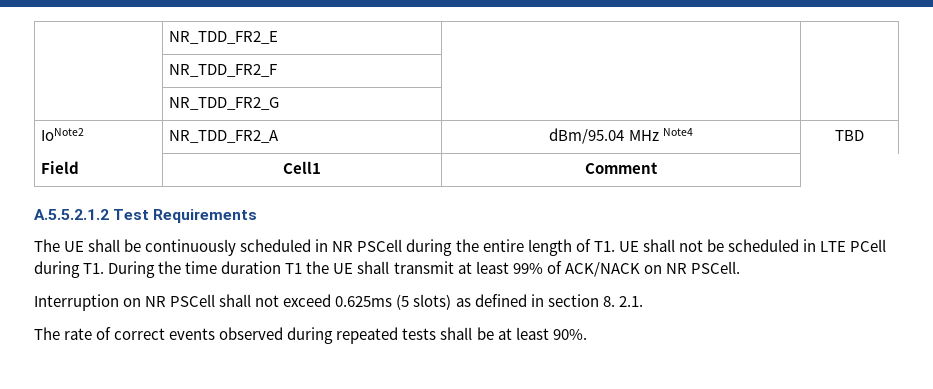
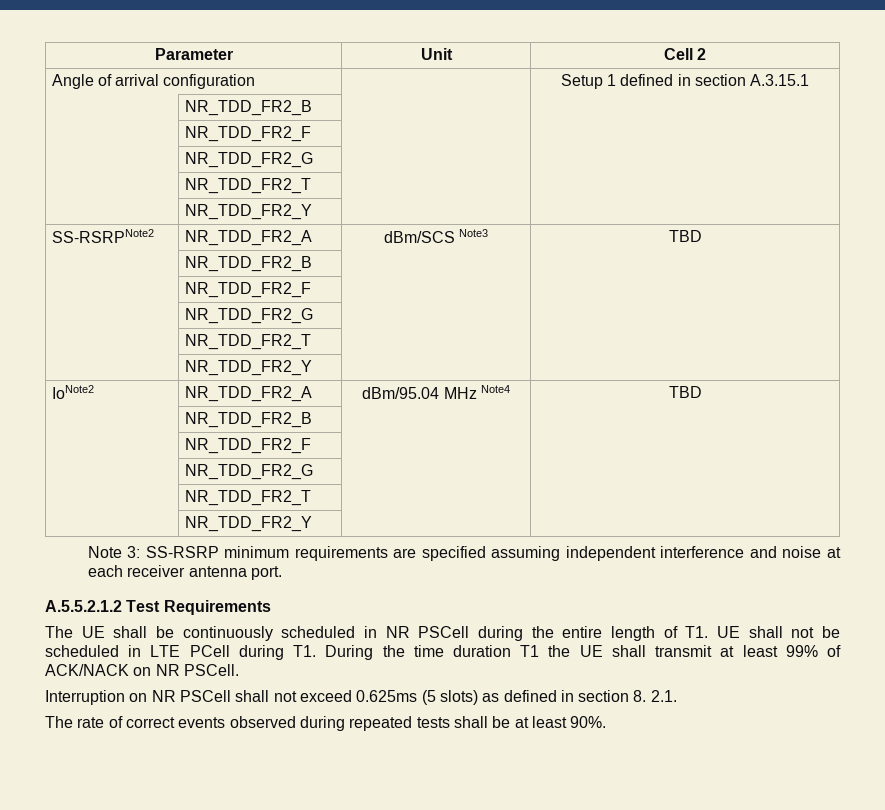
- | NR_TDD_FR2_E | |
+ Parameter | Unit | Cell 2
+ Angle of arrival configuration | | Setup 1 defined in section A.3.15.1
+ | NR_TDD_FR2_B | |
  | NR_TDD_FR2_F | |
  | NR_TDD_FR2_G | |
+ | NR_TDD_FR2_T | |
+ | NR_TDD_FR2_Y | |
+ SS-RSRPNote2 | NR_TDD_FR2_A | dBm/SCS Note3 | TBD
+ | NR_TDD_FR2_B | |
+ | NR_TDD_FR2_F | |
+ | NR_TDD_FR2_G | |
+ | NR_TDD_FR2_T | |
+ | NR_TDD_FR2_Y | |
  IoNote2 | NR_TDD_FR2_A | dBm/95.04 MHz Note4 | TBD
- Field | Cell1 | Comment
+ | NR_TDD_FR2_B | |
+ | NR_TDD_FR2_F | |
+ | NR_TDD_FR2_G | |
+ | NR_TDD_FR2_T | |
+ | NR_TDD_FR2_Y | |
+ Note 3: SS-RSRP minimum requirements are specified assuming independent interference and noise at each receiver antenna port.

